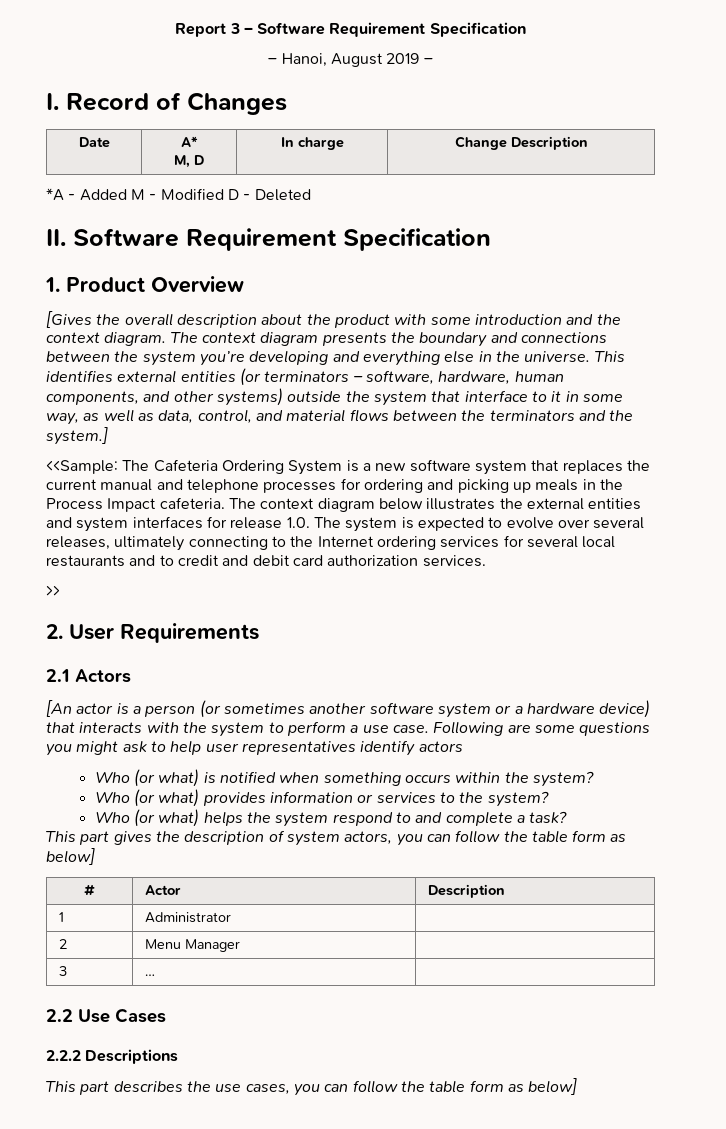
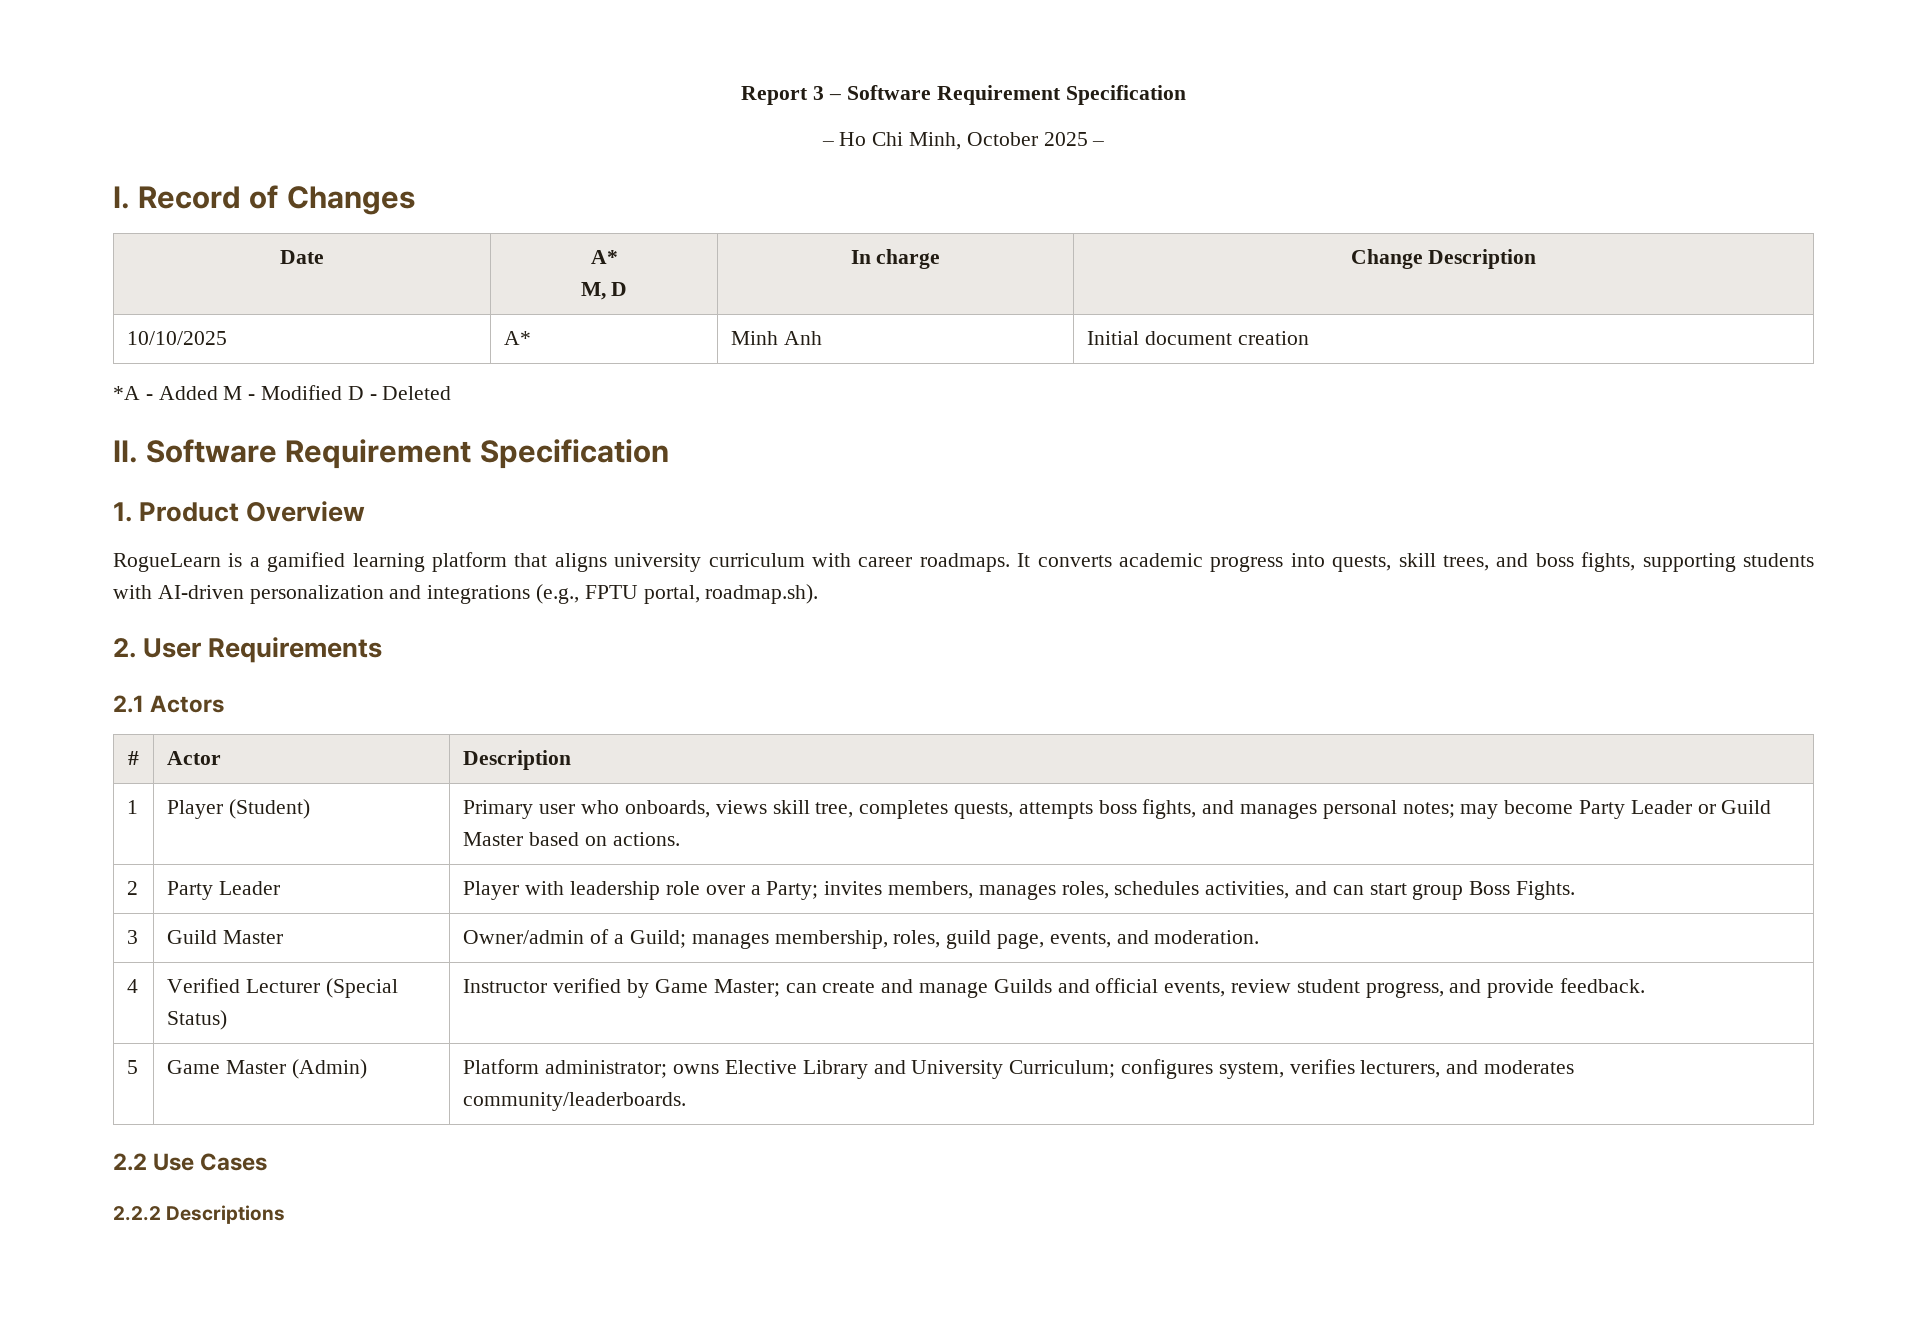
- – Hanoi, August 2019 –
+ – Ho Chi Minh, October 2025 –
+ 10/10/2025 | A* | Minh Anh | Initial document creation
- [Gives the overall description about the product with some introduction and the context diagram. The context diagram presents the boundary and connections between the system you’re developing and everything else in the universe. This identifies external entities (or terminators – software, hardware, human components, and other systems) outside the system that interface to it in some way, as well as data, control, and material flows between the terminators and the system.]
- <<Sample: The Cafeteria Ordering System is a new software system that replaces the current manual and telephone processes for ordering and picking up meals in the Process Impact cafeteria. The context diagram below illustrates the external entities and system interfaces for release 1.0. The system is expected to evolve over several releases, ultimately connecting to the Internet ordering services for several local restaurants and to credit and debit card authorization services.
- >>
+ RogueLearn is a gamified learning platform that aligns university curriculum with career roadmaps. It converts academic progress into quests, skill trees, and boss fights, supporting students with AI-driven personalization and integrations (e.g., FPTU portal, roadmap.sh).
- [An actor is a person (or sometimes another software system or a hardware device) that interacts with the system to perform a use case. Following are some questions you might ask to help user representatives identify actors
- Who (or what) is notified when something occurs within the system?
- Who (or what) provides information or services to the system?
- Who (or what) helps the system respond to and complete a task?
- This part gives the description of system actors, you can follow the table form as below]
  # | Actor | Description
- 1 | Administrator |
- 2 | Menu Manager |
- 3 | … |
+ 1 | Player (Student) | Primary user who onboards, views skill tree, completes quests, attempts boss fights, and manages personal notes; may become Party Leader or Guild Master based on actions.
+ 2 | Party Leader | Player with leadership role over a Party; invites members, manages roles, schedules activities, and can start group Boss Fights.
+ 3 | Guild Master | Owner/admin of a Guild; manages membership, roles, guild page, events, and moderation.
+ 4 | Verified Lecturer (Special Status) | Instructor verified by Game Master; can create and manage Guilds and official events, review student progress, and provide feedback.
+ 5 | Game Master (Admin) | Platform administrator; owns Elective Library and University Curriculum; configures system, verifies lecturers, and moderates community/leaderboards.
- This part describes the use cases, you can follow the table form as below]

